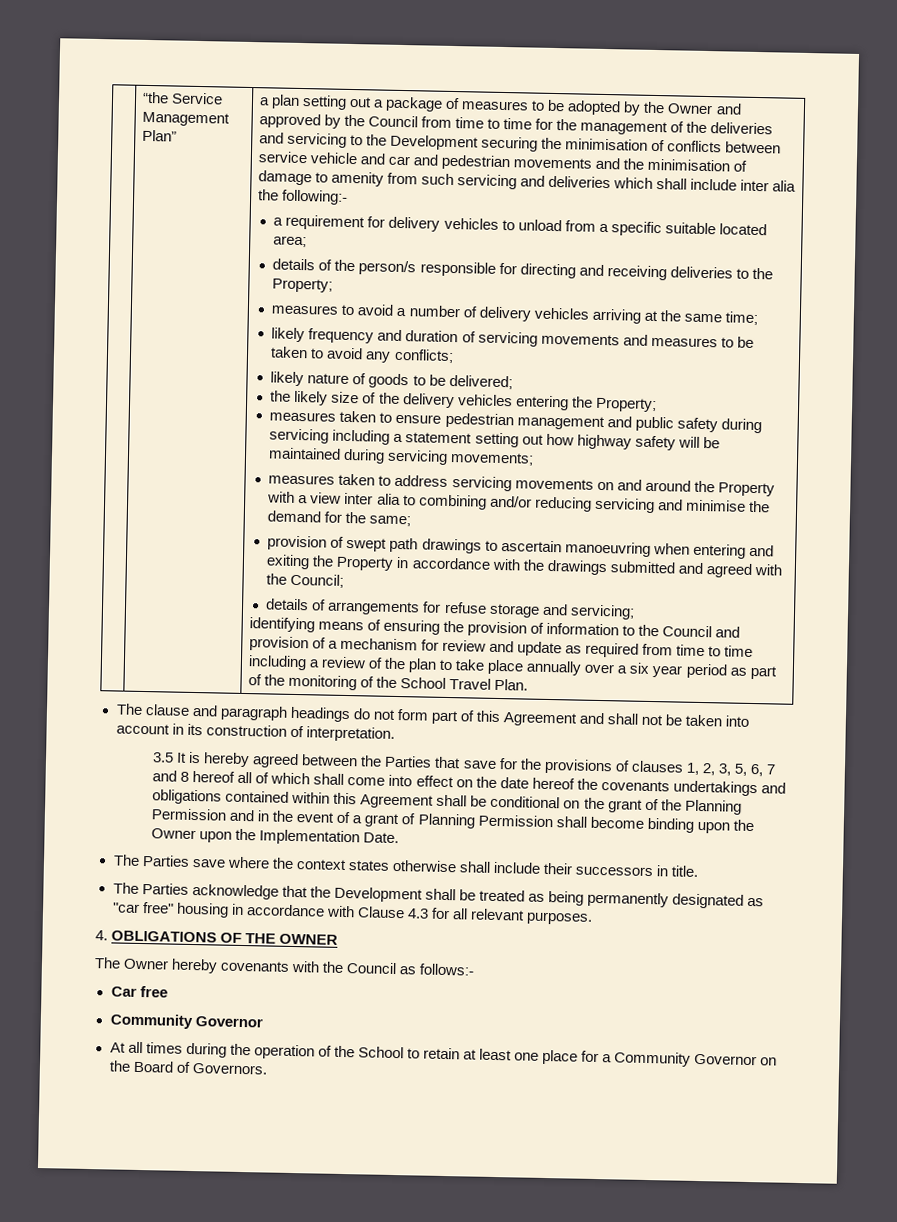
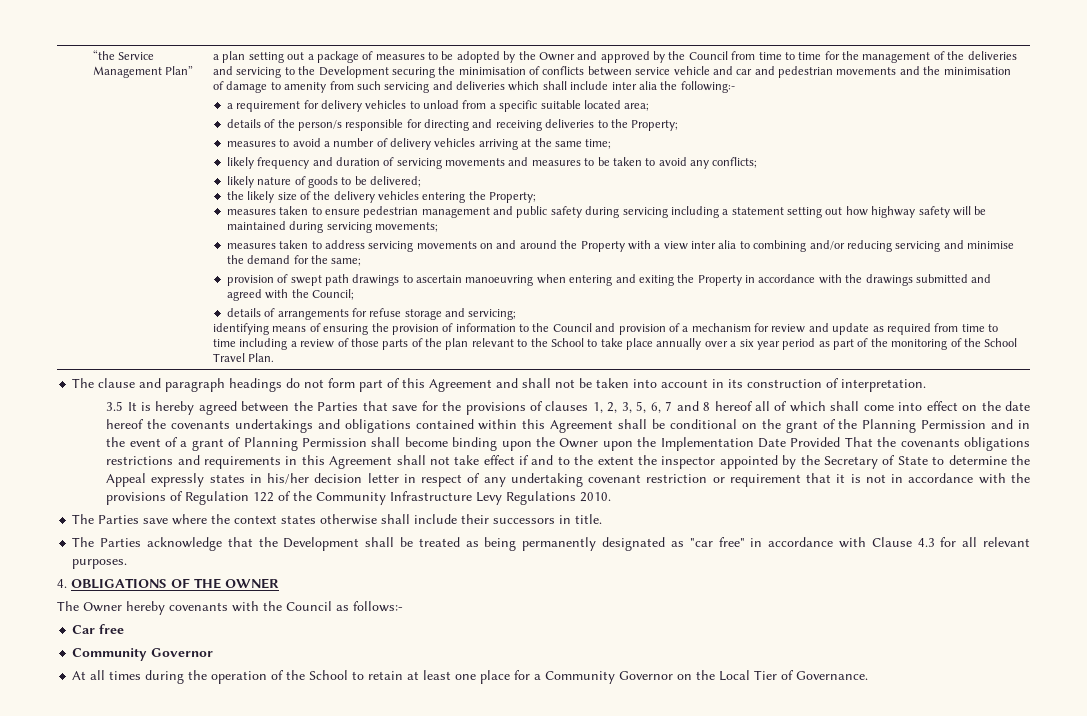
- identifying means of ensuring the provision of information to the Council and provision of a mechanism for review and update as required from time to time including a review of the plan to take place annually over a six year period as part of the monitoring of the School Travel Plan.
+ identifying means of ensuring the provision of information to the Council and provision of a mechanism for review and update as required from time to time including a review of those parts of the plan relevant to the School to take place annually over a six year period as part of the monitoring of the School Travel Plan.
- 3.5 It is hereby agreed between the Parties that save for the provisions of clauses 1, 2, 3, 5, 6, 7 and 8 hereof all of which shall come into effect on the date hereof the covenants undertakings and obligations contained within this Agreement shall be conditional on the grant of the Planning Permission and in the event of a grant of Planning Permission shall become binding upon the Owner upon the Implementation Date.
+ 3.5 It is hereby agreed between the Parties that save for the provisions of clauses 1, 2, 3, 5, 6, 7 and 8 hereof all of which shall come into effect on the date hereof the covenants undertakings and obligations contained within this Agreement shall be conditional on the grant of the Planning Permission and in the event of a grant of Planning Permission shall become binding upon the Owner upon the Implementation Date Provided That the covenants obligations restrictions and requirements in this Agreement shall not take effect if and to the extent the inspector appointed by the Secretary of State to determine the Appeal expressly states in his/her decision letter in respect of any undertaking covenant restriction or requirement that it is not in accordance with the provisions of Regulation 122 of the Community Infrastructure Levy Regulations 2010.
- The Parties acknowledge that the Development shall be treated as being permanently designated as "car free" housing in accordance with Clause 4.3 for all relevant purposes.
+ The Parties acknowledge that the Development shall be treated as being permanently designated as "car free" in accordance with Clause 4.3 for all relevant purposes.
- At all times during the operation of the School to retain at least one place for a Community Governor on the Board of Governors.
+ At all times during the operation of the School to retain at least one place for a Community Governor on the Local Tier of Governance.

